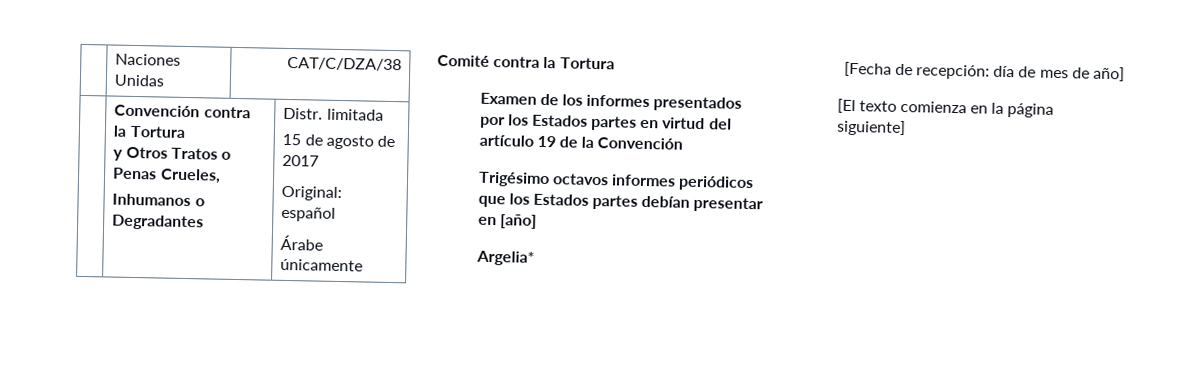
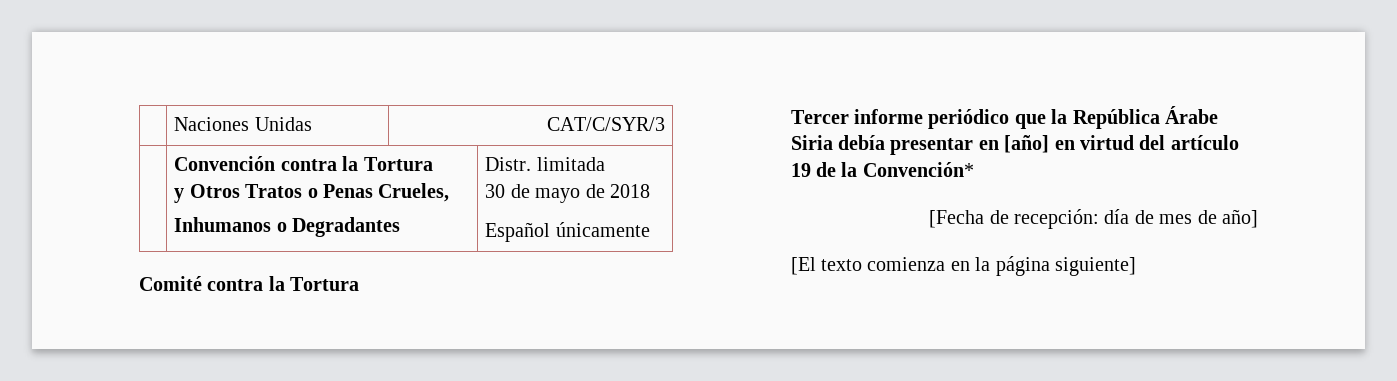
- | Naciones Unidas | CAT/C/DZA/38
+ | Naciones Unidas | CAT/C/SYR/3
  | Convención contra la Tortura
  y Otros Tratos o Penas Crueles,
  Inhumanos o Degradantes | Distr. limitada
- 15 de agosto de 2017
- Original: español
- Árabe únicamente
+ 30 de mayo de 2018
+ Español únicamente
- Examen de los informes presentados por los Estados partes en virtud del artículo 19 de la Convención
- Trigésimo octavos informes periódicos que los Estados partes debían presentar en [año]
- Argelia*
+ Tercer informe periódico que la República Árabe Siria debía presentar en [año] en virtud del artículo 19 de la Convención*

